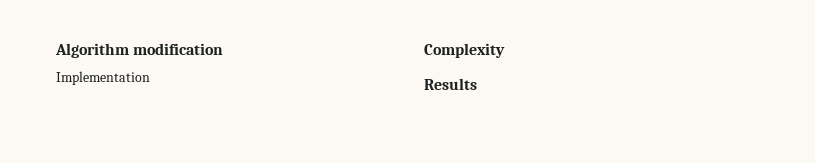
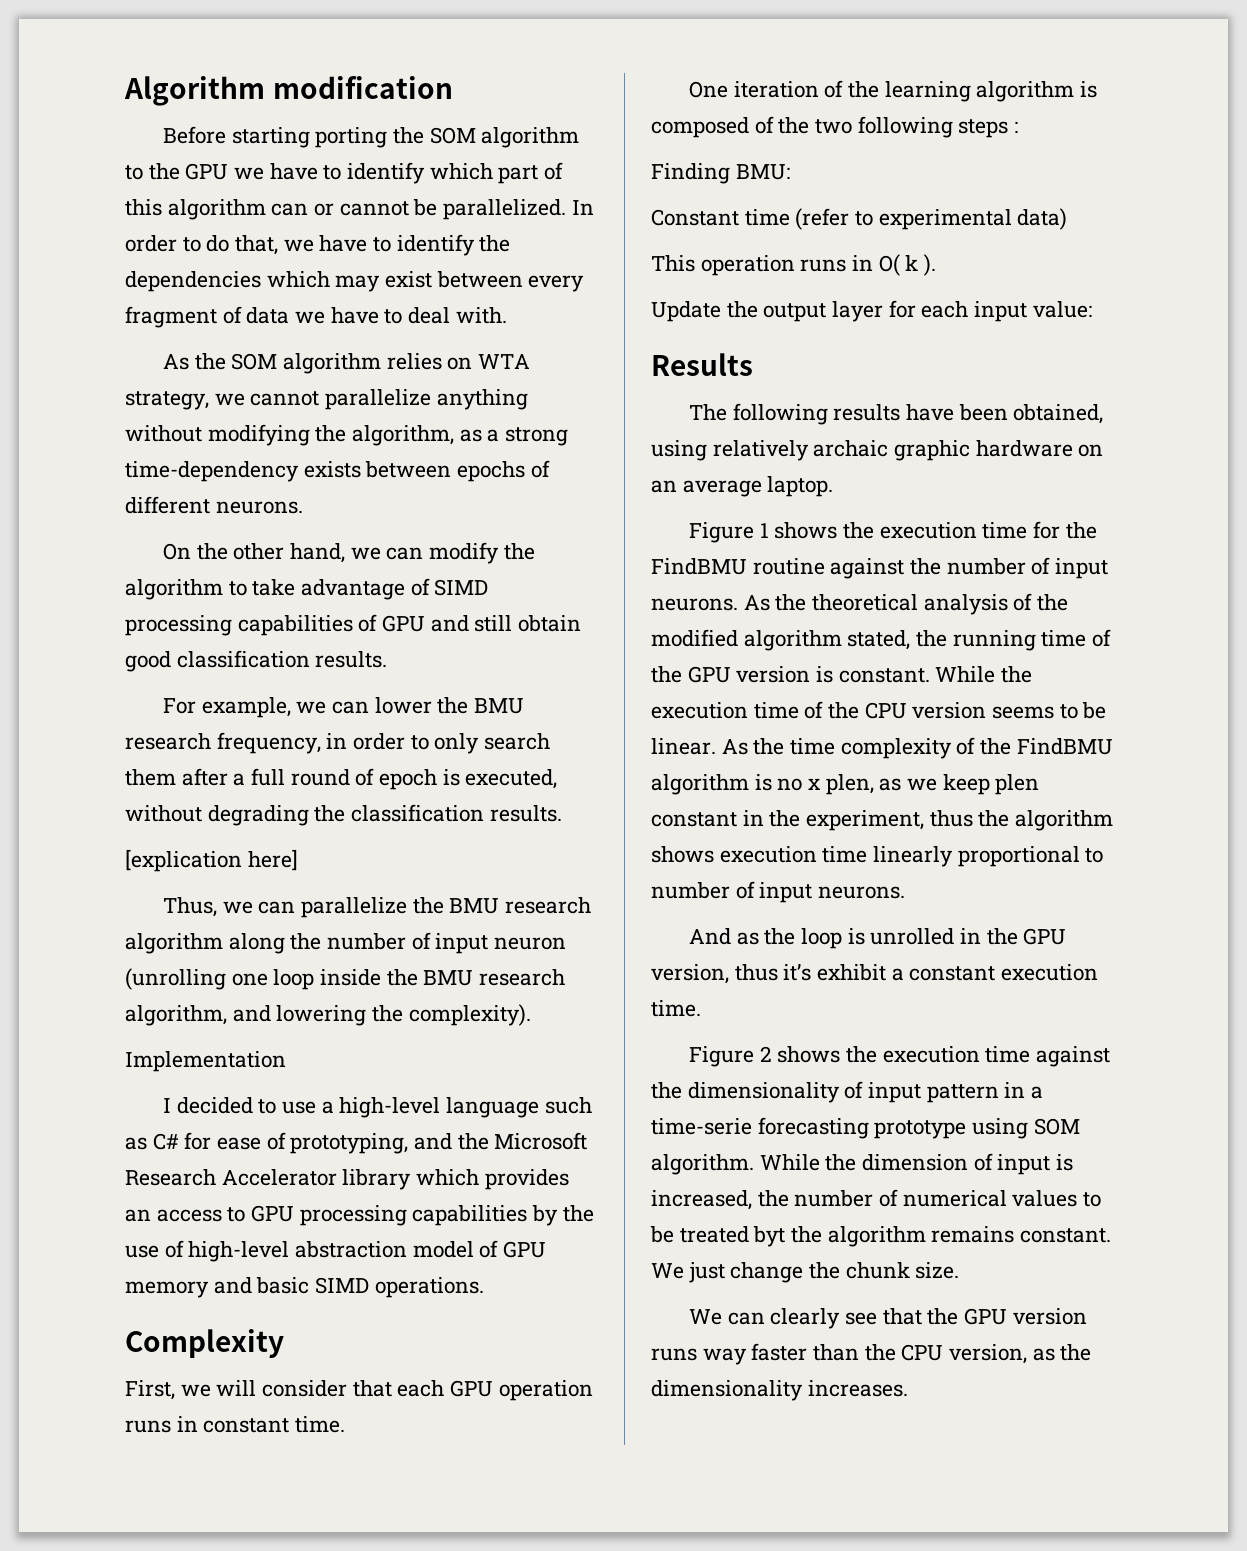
+ Before starting porting the SOM algorithm to the GPU we have to identify which part of this algorithm can or cannot be parallelized. In order to do that, we have to identify the dependencies which may exist between every fragment of data we have to deal with.
+ As the SOM algorithm relies on WTA strategy, we cannot parallelize anything without modifying the algorithm, as a strong time-dependency exists between epochs of different neurons.
+ On the other hand, we can modify the algorithm to take advantage of SIMD processing capabilities of GPU and still obtain good classification results.
+ For example, we can lower the BMU research frequency, in order to only search them after a full round of epoch is executed, without degrading the classification results.
+ [explication here]
+ Thus, we can parallelize the BMU research algorithm along the number of input neuron (unrolling one loop inside the BMU research algorithm, and lowering the complexity).
  Implementation
+ I decided to use a high-level language such as C# for ease of prototyping, and the Microsoft Research Accelerator library which provides an access to GPU processing capabilities by the use of high-level abstraction model of GPU memory and basic SIMD operations.
  Complexity
+ First, we will consider that each GPU operation runs in constant time.
+ One iteration of the learning algorithm is composed of the two following steps :
+ Finding BMU:
+ Constant time (refer to experimental data)
+ This operation runs in O( k ).
+ Update the output layer for each input value:
  Results
+ The following results have been obtained, using relatively archaic graphic hardware on an average laptop.
+ Figure 1 shows the execution time for the FindBMU routine against the number of input neurons. As the theoretical analysis of the modified algorithm stated, the running time of the GPU version is constant. While the execution time of the CPU version seems to be linear. As the time complexity of the FindBMU algorithm is no x plen, as we keep plen constant in the experiment, thus the algorithm shows execution time linearly proportional to number of input neurons.
+ And as the loop is unrolled in the GPU version, thus it’s exhibit a constant execution time.
+ Figure 2 shows the execution time against the dimensionality of input pattern in a time-serie forecasting prototype using SOM algorithm. While the dimension of input is increased, the number of numerical values to be treated byt the algorithm remains constant. We just change the chunk size.
+ We can clearly see that the GPU version runs way faster than the CPU version, as the dimensionality increases.

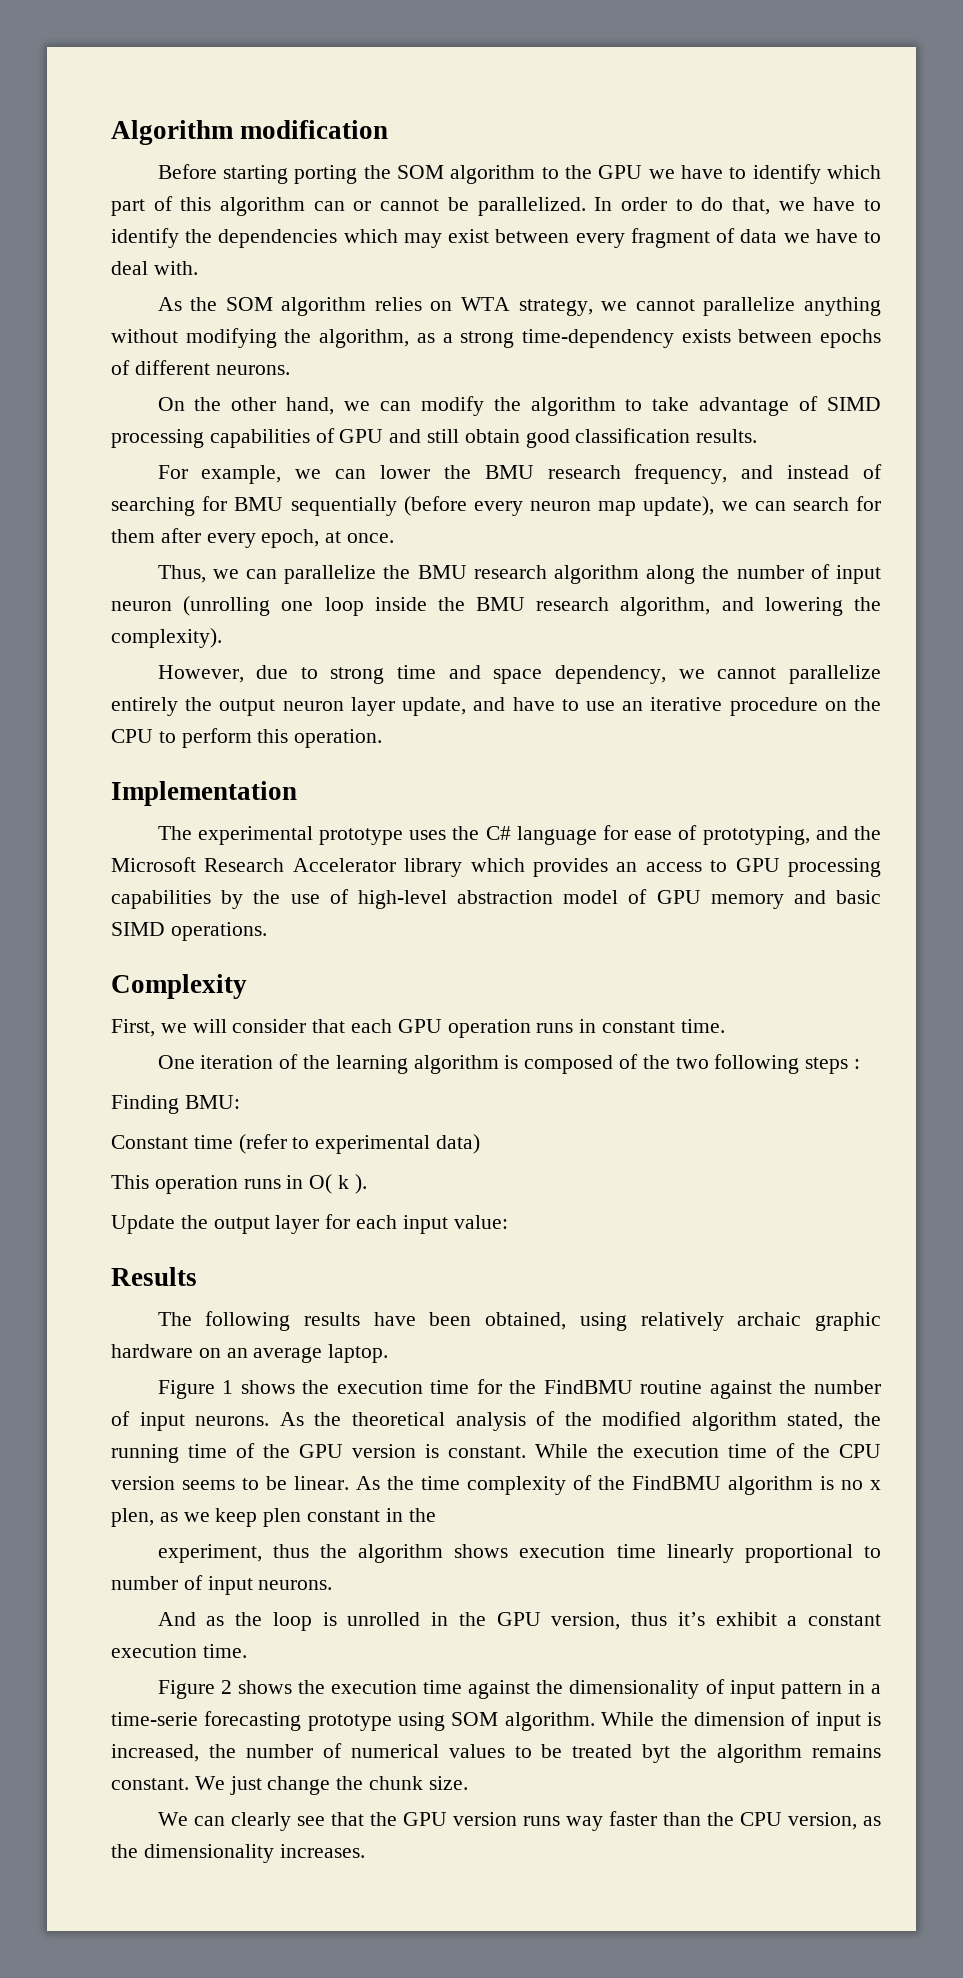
- For example, we can lower the BMU research frequency, in order to only search them after a full round of epoch is executed, without degrading the classification results.
- [explication here]
+ For example, we can lower the BMU research frequency, and instead of searching for BMU sequentially (before every neuron map update), we can search for them after every epoch, at once.
+ However, due to strong time and space dependency, we cannot parallelize entirely the output neuron layer update, and have to use an iterative procedure on the CPU to perform this operation.
  Implementation
- I decided to use a high-level language such as C# for ease of prototyping, and the Microsoft Research Accelerator library which provides an access to GPU processing capabilities by the use of high-level abstraction model of GPU memory and basic SIMD operations.
+ The experimental prototype uses the C# language for ease of prototyping, and the Microsoft Research Accelerator library which provides an access to GPU processing capabilities by the use of high-level abstraction model of GPU memory and basic SIMD operations.
- As the time complexity of the FindBMU algorithm is no x plen, as we keep plen constant in the experiment, thus the algorithm shows execution time linearly proportional to number of input neurons.
+ As the time complexity of the FindBMU algorithm is no x plen, as we keep plen constant in the
+ experiment, thus the algorithm shows execution time linearly proportional to number of input neurons.

